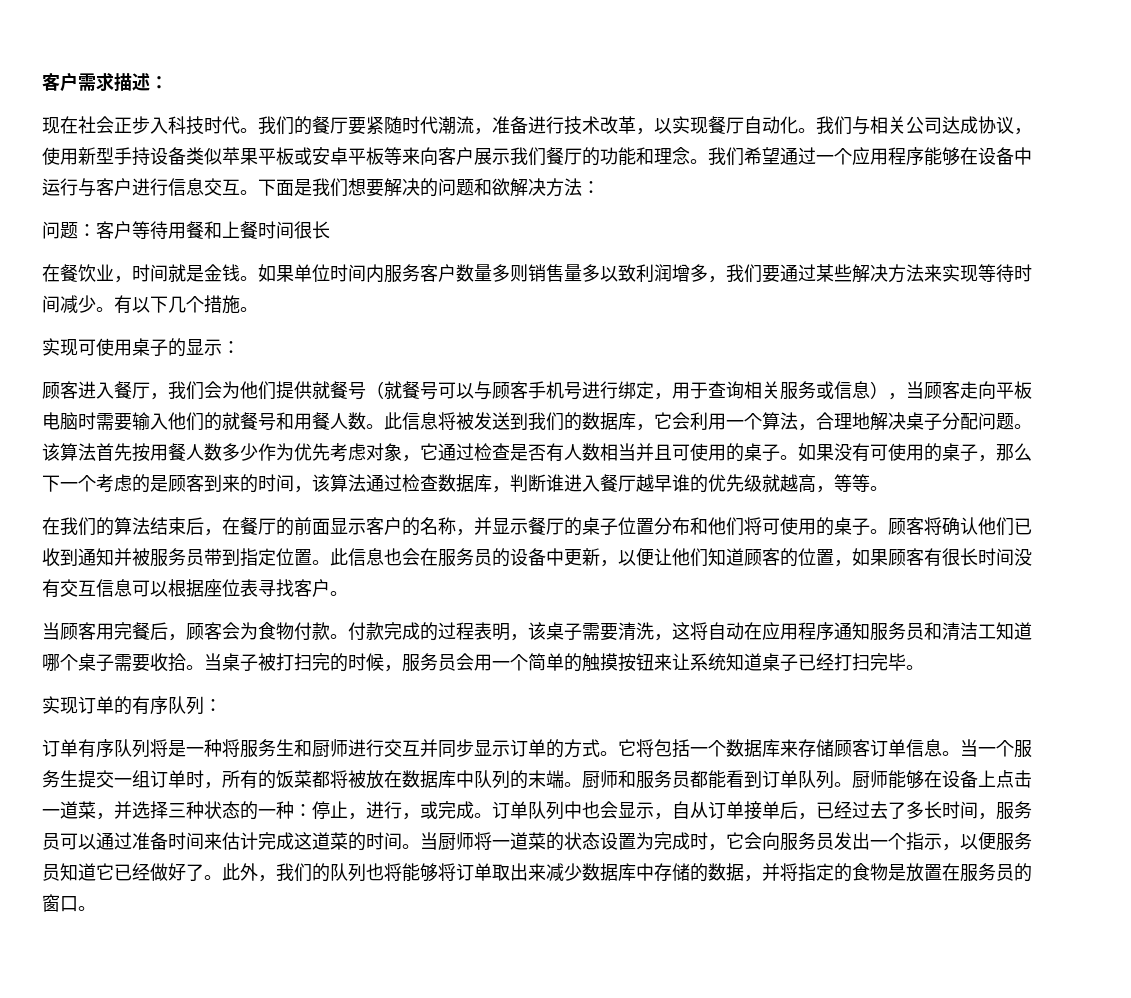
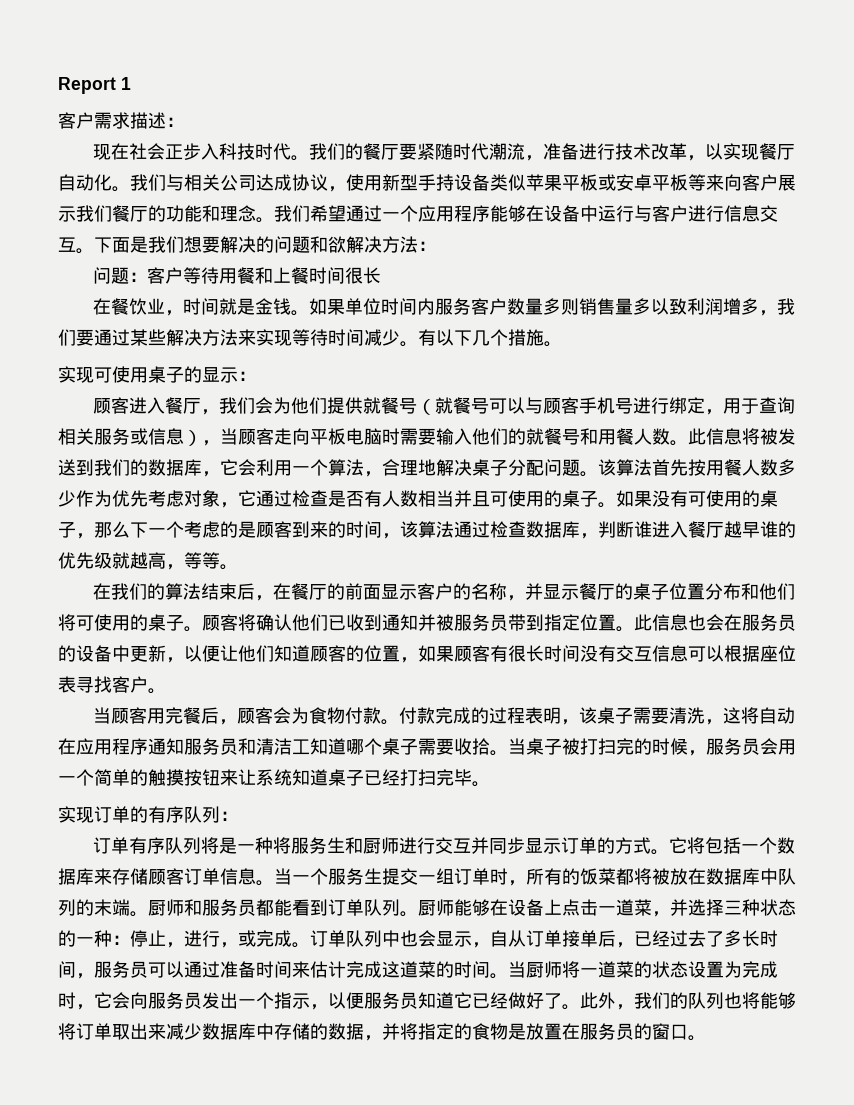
+ Report 1

